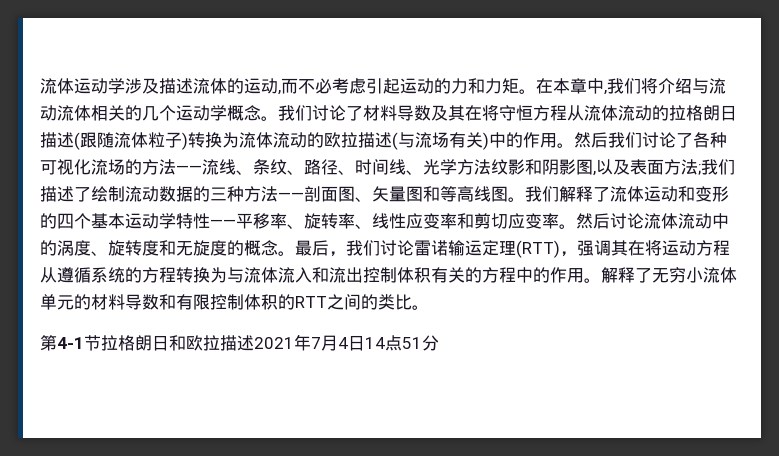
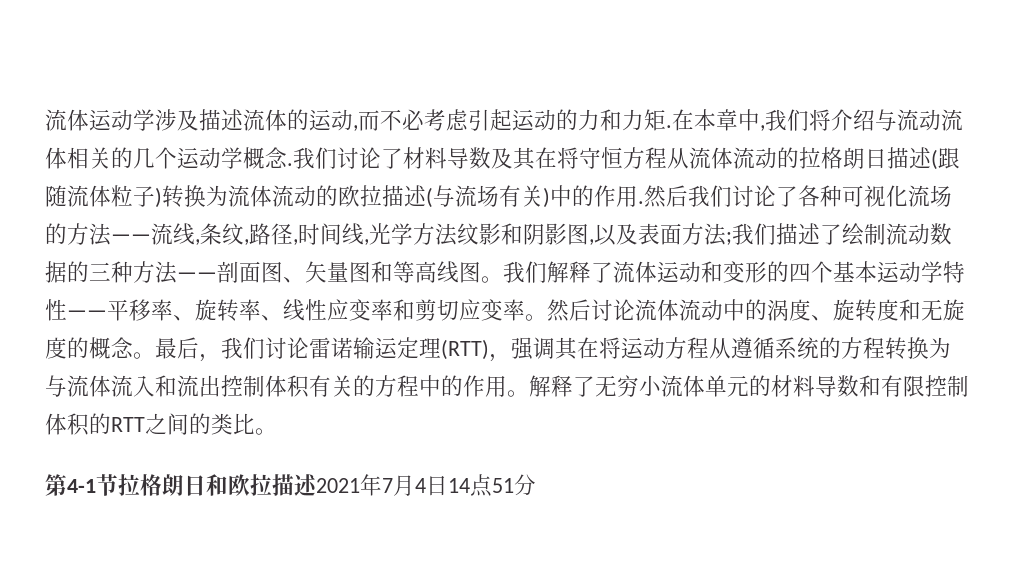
- 流体运动学涉及描述流体的运动,而不必考虑引起运动的力和力矩。
+ 流体运动学涉及描述流体的运动,而不必考虑引起运动的力和力矩.
- 在本章中,我们将介绍与流动流体相关的几个运动学概念。
+ 在本章中,我们将介绍与流动流体相关的几个运动学概念.
- 我们讨论了材料导数及其在将守恒方程从流体流动的拉格朗日描述(跟随流体粒子)转换为流体流动的欧拉描述(与流场有关)中的作用。
+ 我们讨论了材料导数及其在将守恒方程从流体流动的拉格朗日描述(跟随流体粒子)转换为流体流动的欧拉描述(与流场有关)中的作用.
- 然后我们讨论了各种可视化流场的方法——流线、条纹、路径、时间线、光学方法纹影和阴影图,以及表面方法;我们描述了绘制流动数据的三种方法——剖面图、矢量图和等高线图。
+ 然后我们讨论了各种可视化流场的方法——流线,条纹,路径,时间线,光学方法纹影和阴影图,以及表面方法;我们描述了绘制流动数据的三种方法——剖面图、矢量图和等高线图。

